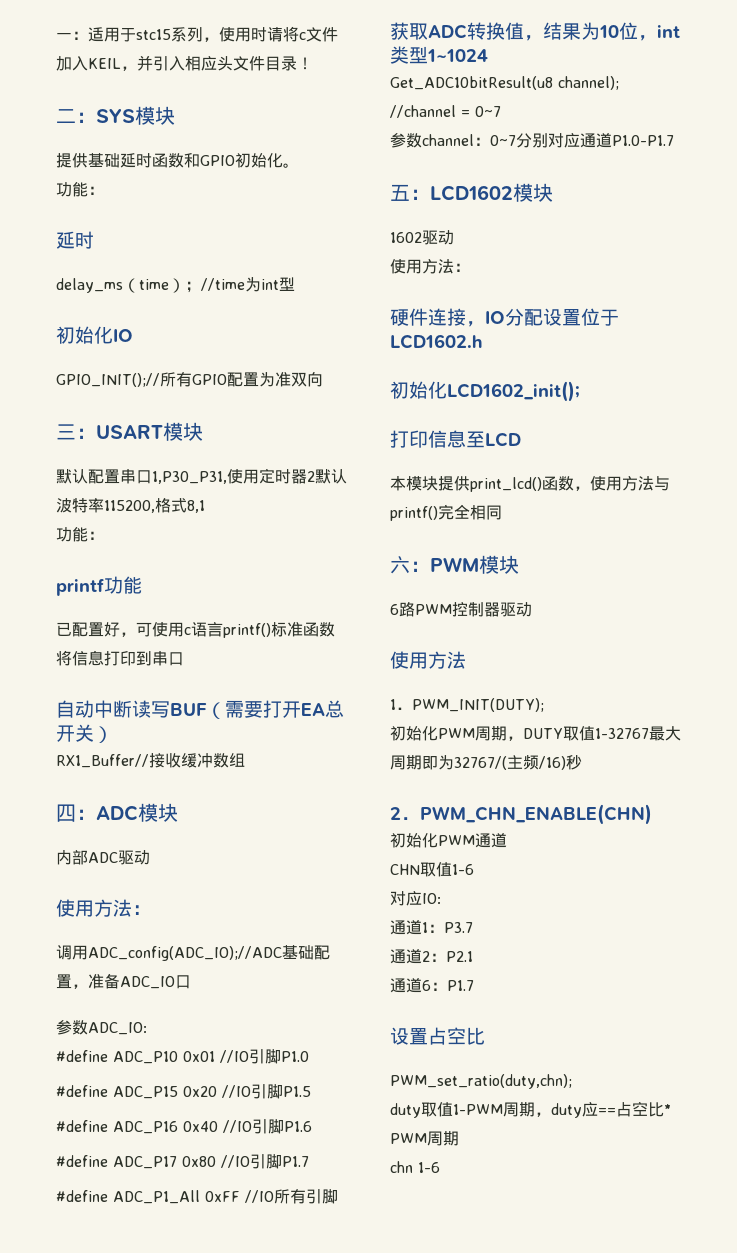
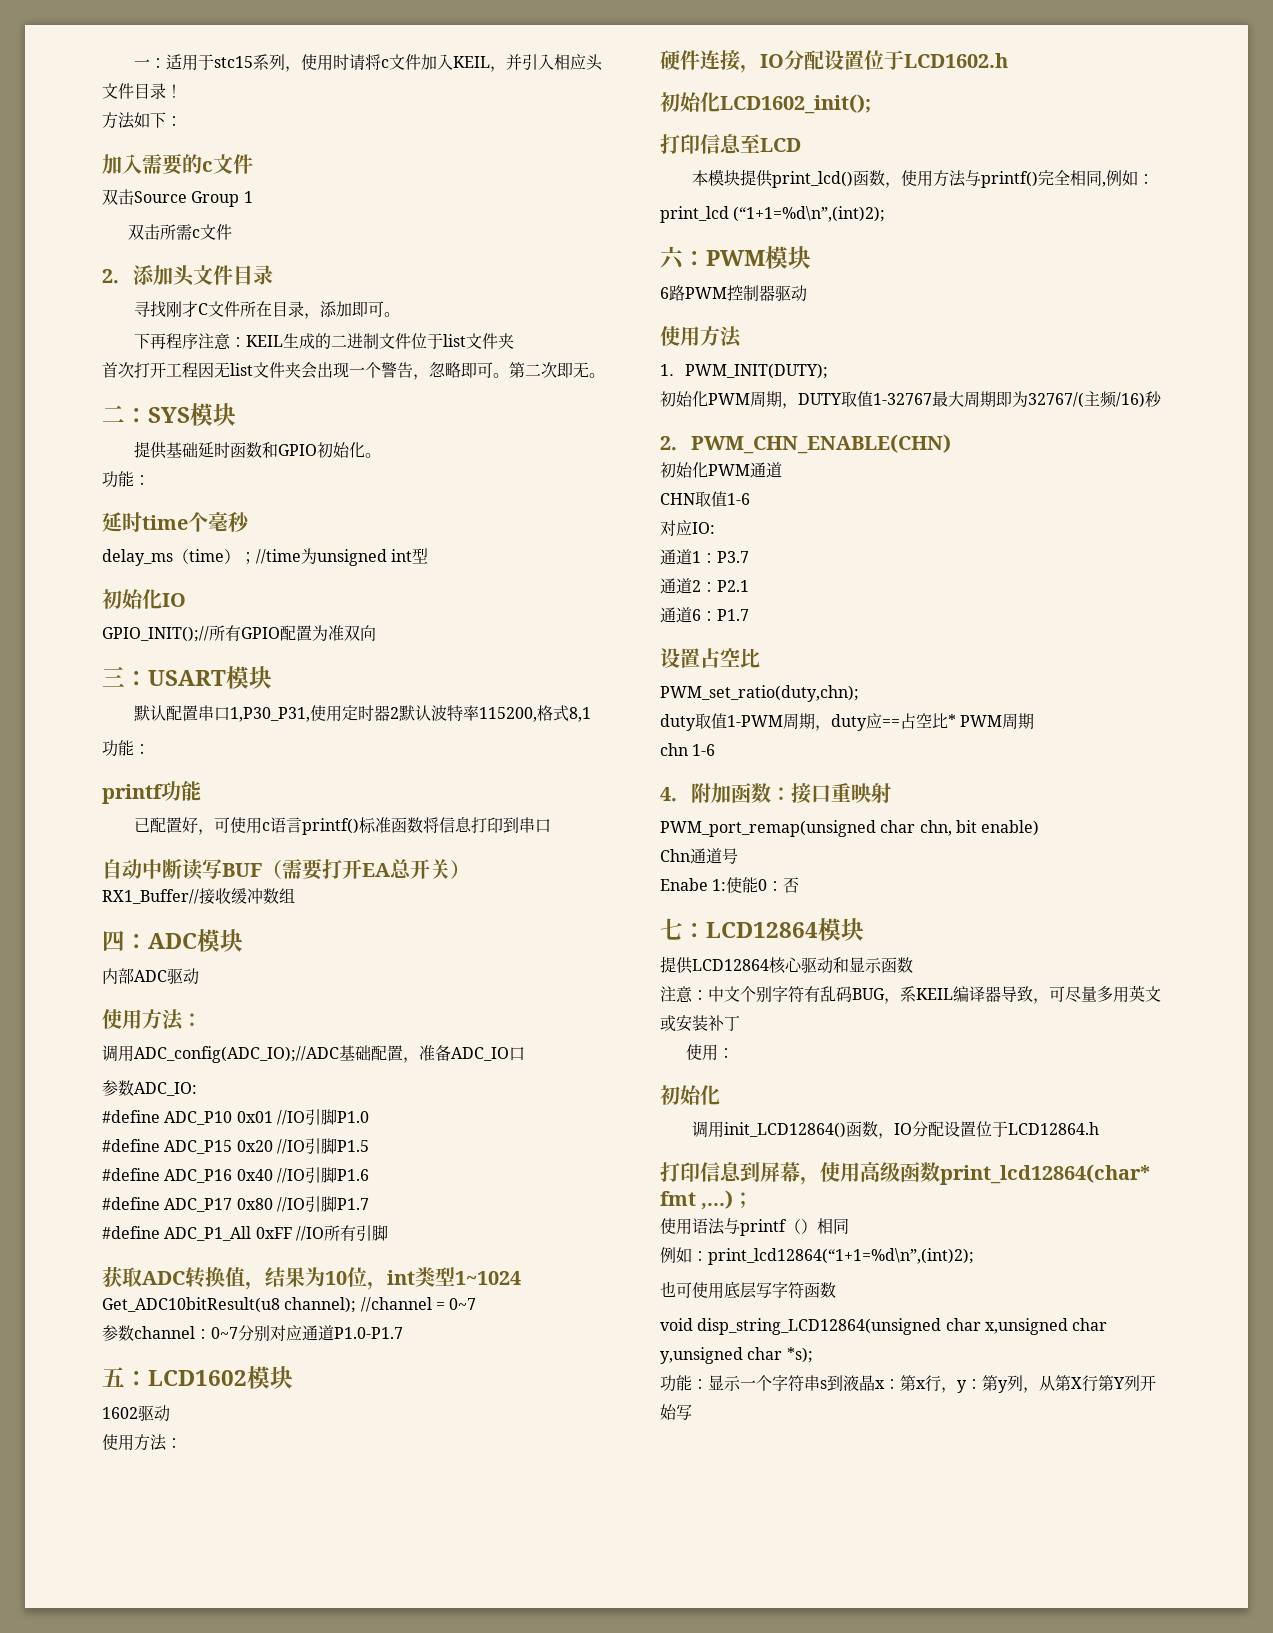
+ 方法如下：
+ 加入需要的c文件
+ 双击Source Group 1
+ 双击所需c文件
+ 2．添加头文件目录
+ 寻找刚才C文件所在目录，添加即可。
+ 下再程序注意：KEIL生成的二进制文件位于list文件夹
+ 首次打开工程因无list文件夹会出现一个警告，忽略即可。第二次即无。
  提供基础延时函数和GPIO初始化。
  功能：
- 延时
+ 延时time个毫秒
- delay_ms（time）；//time为int型
+ delay_ms（time）；//time为unsigned int型
- 本模块提供print_lcd()函数，使用方法与printf()完全相同
+ 本模块提供print_lcd()函数，使用方法与printf()完全相同,例如：
+ print_lcd (“1+1=%d\n”,(int)2);
+ 4．附加函数：接口重映射
+ PWM_port_remap(unsigned char chn, bit enable)
+ Chn通道号
+ Enabe 1:使能0：否
+ 七：LCD12864模块
+ 提供LCD12864核心驱动和显示函数
+ 注意：中文个别字符有乱码BUG，系KEIL编译器导致，可尽量多用英文或安装补丁
+ 使用：
+ 初始化
+ 调用init_LCD12864()函数，IO分配设置位于LCD12864.h
+ 打印信息到屏幕，使用高级函数print_lcd12864(char* fmt ,...)；
+ 使用语法与printf（）相同
+ 例如：print_lcd12864(“1+1=%d\n”,(int)2);
+ 也可使用底层写字符函数
+ void disp_string_LCD12864(unsigned char x,unsigned char y,unsigned char *s);
+ 功能：显示一个字符串s到液晶x：第x行，y：第y列，从第X行第Y列开始写

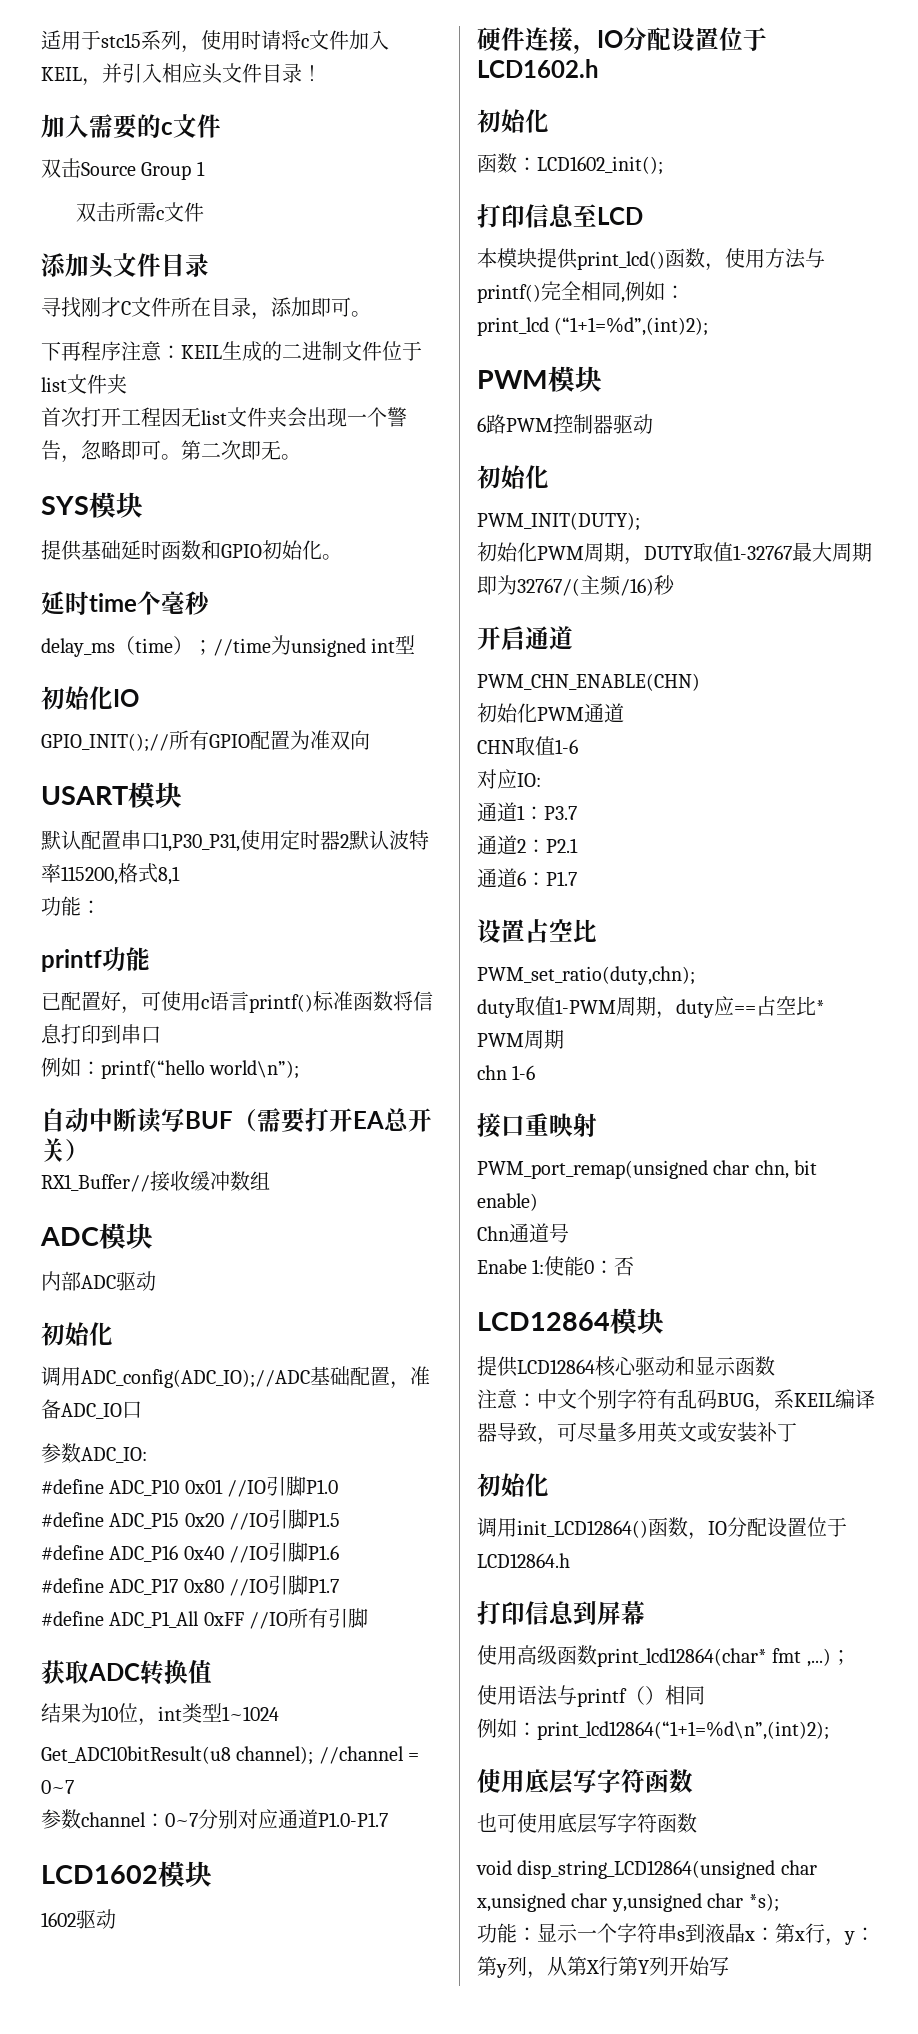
- 一：适用于stc15系列，使用时请将c文件加入KEIL，并引入相应头文件目录！
+ 适用于stc15系列，使用时请将c文件加入KEIL，并引入相应头文件目录！
- 方法如下：
- 2．添加头文件目录
+ 添加头文件目录
- 二：SYS模块
+ SYS模块
  提供基础延时函数和GPIO初始化。
- 功能：
- 三：USART模块
+ USART模块
+ 例如：printf(“hello world\n”);
- 四：ADC模块
+ ADC模块
  内部ADC驱动
- 使用方法：
+ 初始化
- 获取ADC转换值，结果为10位，int类型1~1024
+ 获取ADC转换值
+ 结果为10位，int类型1~1024
- 五：LCD1602模块
+ LCD1602模块
  1602驱动
- 使用方法：
  硬件连接，IO分配设置位于LCD1602.h
- 初始化LCD1602_init();
+ 初始化
+ 函数：LCD1602_init();
- print_lcd (“1+1=%d\n”,(int)2);
- 六：PWM模块
+ print_lcd (“1+1=%d”,(int)2);
+ PWM模块
  6路PWM控制器驱动
- 使用方法
- 1．PWM_INIT(DUTY);
+ 初始化
+ PWM_INIT(DUTY);
- 2．PWM_CHN_ENABLE(CHN)
+ 开启通道
+ PWM_CHN_ENABLE(CHN)
- 4．附加函数：接口重映射
+ 接口重映射
- 七：LCD12864模块
+ LCD12864模块
- 使用：
- 打印信息到屏幕，使用高级函数print_lcd12864(char* fmt ,...)
+ 打印信息到屏幕
+ 使用高级函数print_lcd12864(char* fmt ,...)
  例如：print_lcd12864(“1+1=%d\n”,(int)2);
+ 使用底层写字符函数

